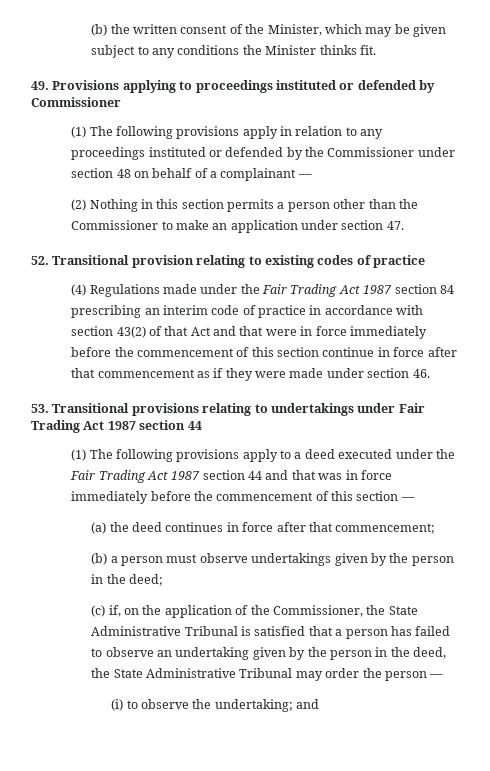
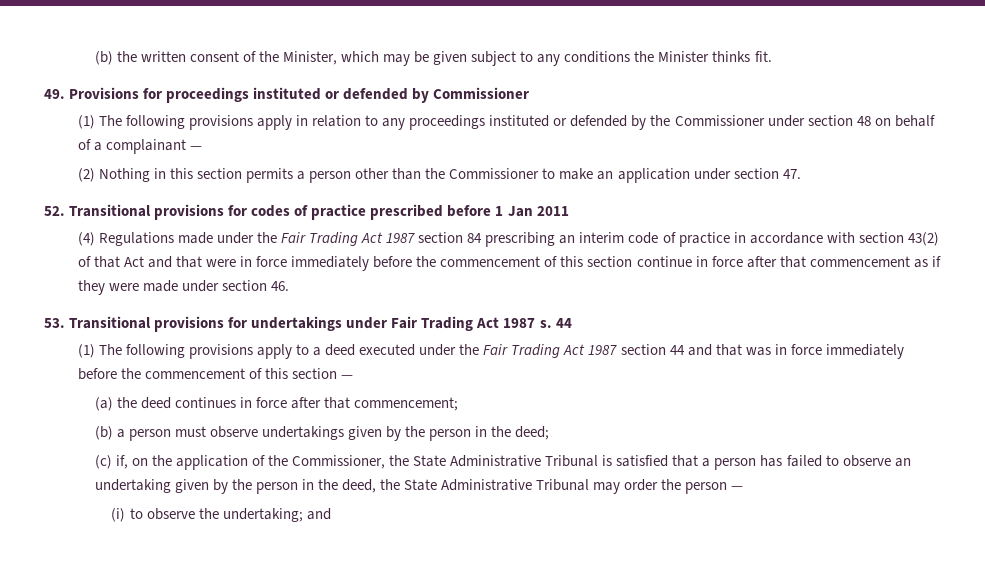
- 49. Provisions applying to proceedings instituted or defended by Commissioner
+ 49. Provisions for proceedings instituted or defended by Commissioner
- 52. Transitional provision relating to existing codes of practice
+ 52. Transitional provisions for codes of practice prescribed before 1 Jan 2011
- 53. Transitional provisions relating to undertakings under Fair Trading Act 1987 section 44
+ 53. Transitional provisions for undertakings under Fair Trading Act 1987 s. 44

